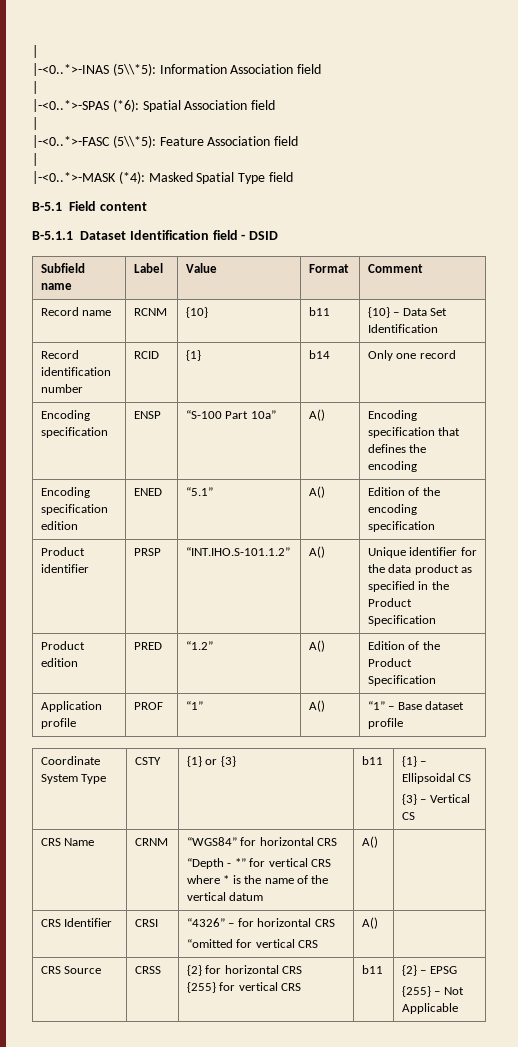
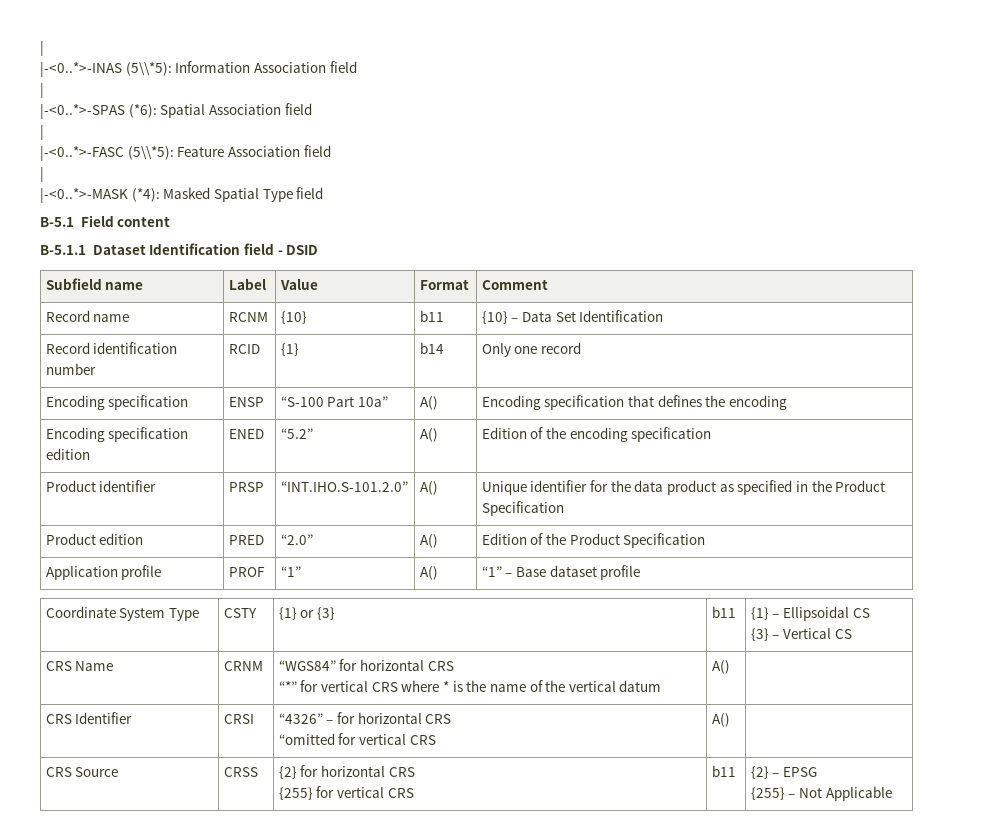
- Encoding specification edition | ENED | “5.1” | A() | Edition of the encoding specification
+ Encoding specification edition | ENED | “5.2” | A() | Edition of the encoding specification
- Product identifier | PRSP | “INT.IHO.S-101.1.2” | A() | Unique identifier for the data product as specified in the Product Specification
+ Product identifier | PRSP | “INT.IHO.S-101.2.0” | A() | Unique identifier for the data product as specified in the Product Specification
- Product edition | PRED | “1.2” | A() | Edition of the Product Specification
+ Product edition | PRED | “2.0” | A() | Edition of the Product Specification
  CRS Name | CRNM | “WGS84” for horizontal CRS
- “Depth - *” for vertical CRS where * is the name of the vertical datum | A() |
+ “*” for vertical CRS where * is the name of the vertical datum | A() |

